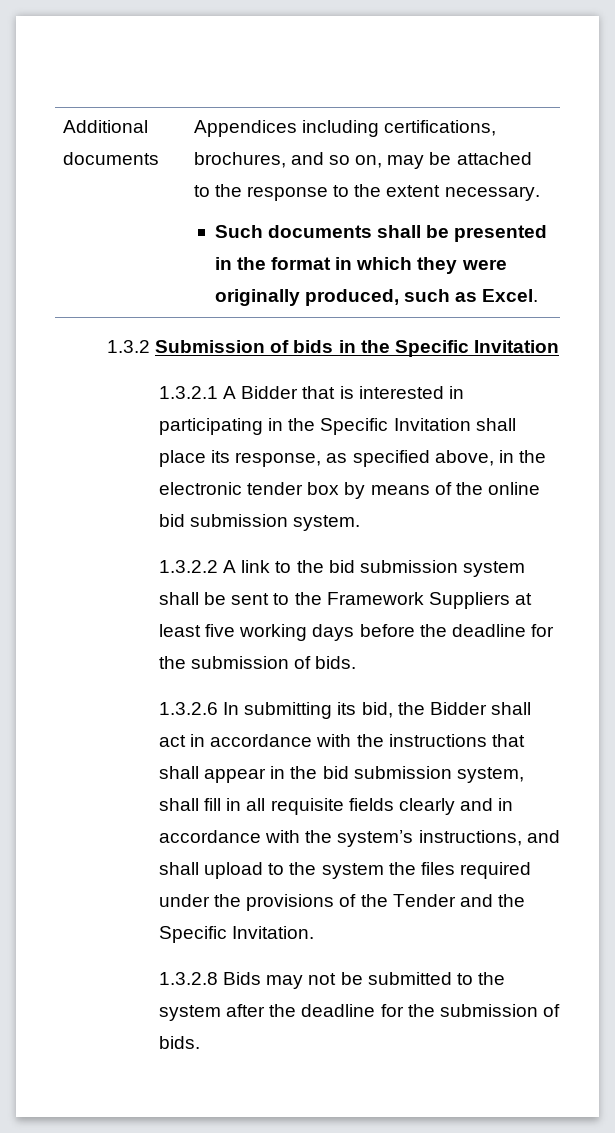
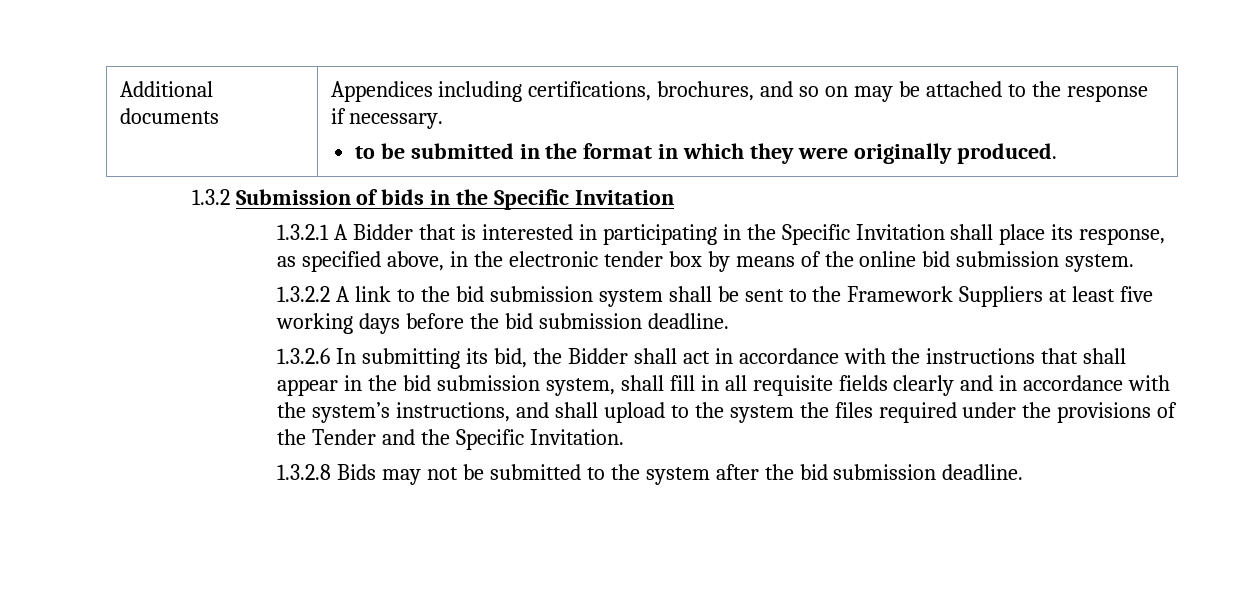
- Additional documents | Appendices including certifications, brochures, and so on, may be attached to the response to the extent necessary.
- Such documents shall be presented in the format in which they were originally produced, such as Excel.
+ Additional documents | Appendices including certifications, brochures, and so on may be attached to the response if necessary.
+ to be submitted in the format in which they were originally produced.
- 1.3.2.2 A link to the bid submission system shall be sent to the Framework Suppliers at least five working days before the deadline for the submission of bids.
+ 1.3.2.2 A link to the bid submission system shall be sent to the Framework Suppliers at least five working days before the bid submission deadline.
- 1.3.2.8 Bids may not be submitted to the system after the deadline for the submission of bids.
+ 1.3.2.8 Bids may not be submitted to the system after the bid submission deadline.

